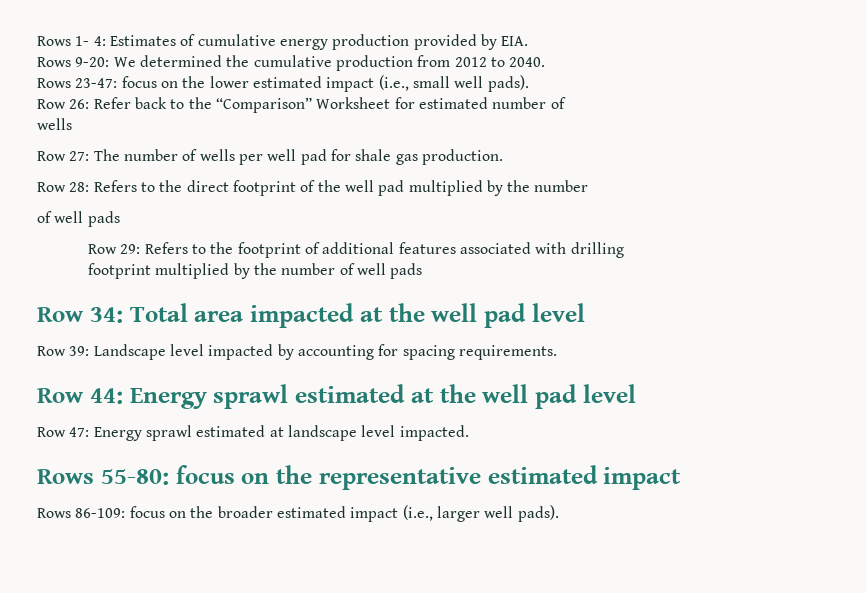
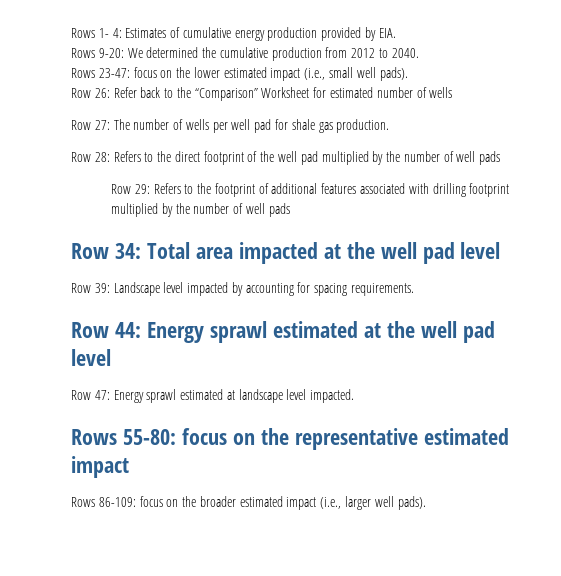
- Row 26: Refer back to the “Comparison” Worksheet for estimated number of
- wells
+ Row 26: Refer back to the “Comparison” Worksheet for estimated number of wells
- Row 28: Refers to the direct footprint of the well pad multiplied by the number
- of well pads
+ Row 28: Refers to the direct footprint of the well pad multiplied by the number of well pads
- Row 29: Refers to the footprint of additional features associated with drilling
- footprint multiplied by the number of well pads
+ Row 29: Refers to the footprint of additional features associated with drilling footprint multiplied by the number of well pads

